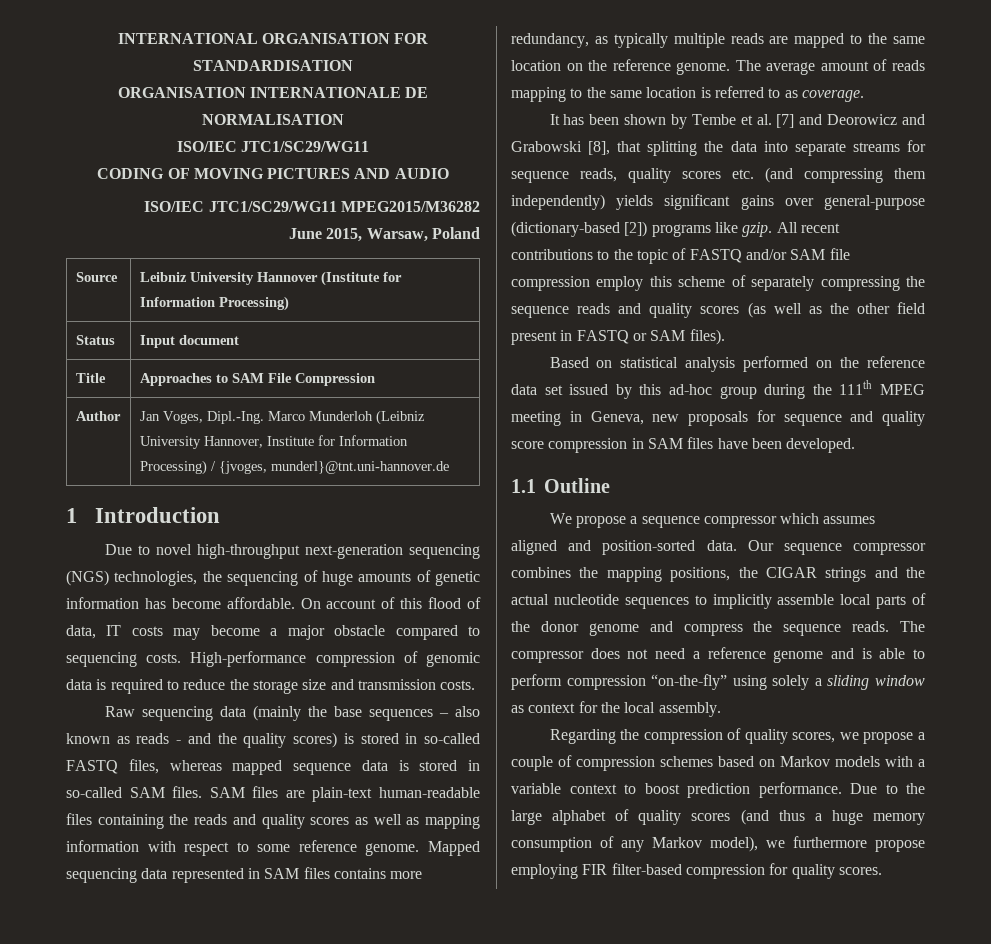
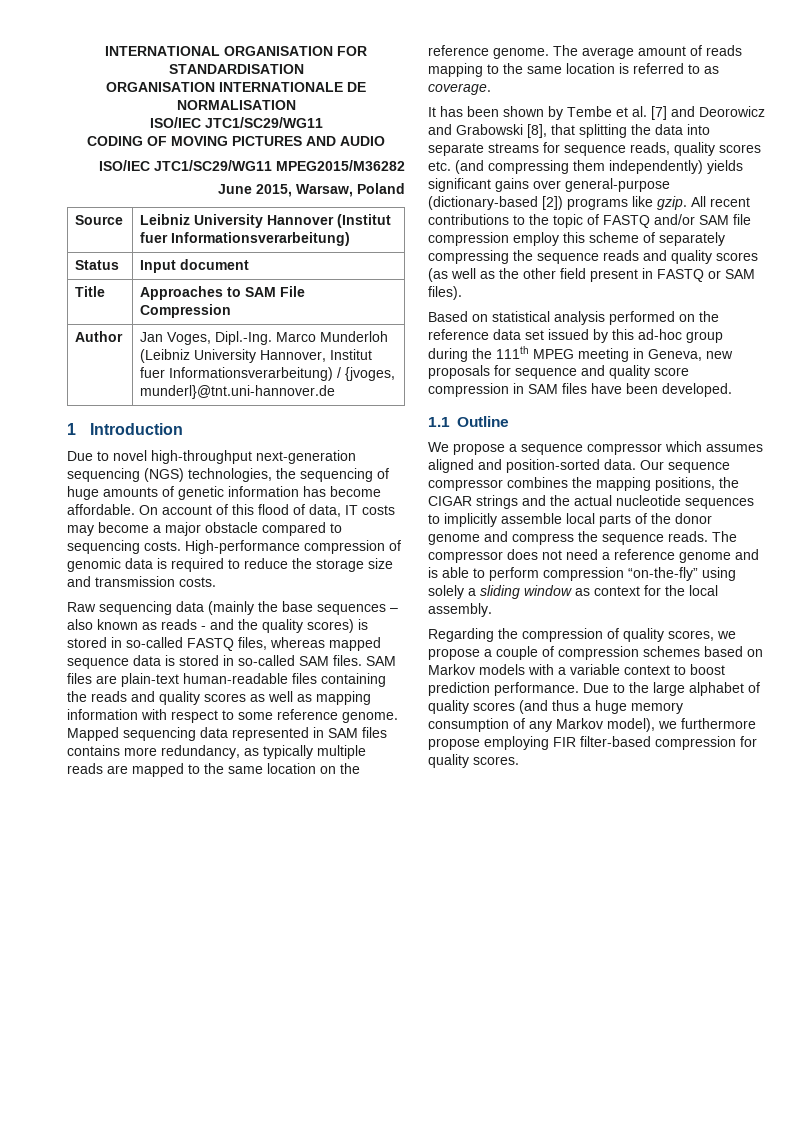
- Source | Leibniz University Hannover (Institute for Information Processing)
+ Source | Leibniz University Hannover (Institut fuer Informationsverarbeitung)
- Author | Jan Voges, Dipl.-Ing. Marco Munderloh (Leibniz University Hannover, Institute for Information Processing) / {jvoges, munderl}@tnt.uni-hannover.de
+ Author | Jan Voges, Dipl.-Ing. Marco Munderloh (Leibniz University Hannover, Institut fuer Informationsverarbeitung) / {jvoges, munderl}@tnt.uni-hannover.de

